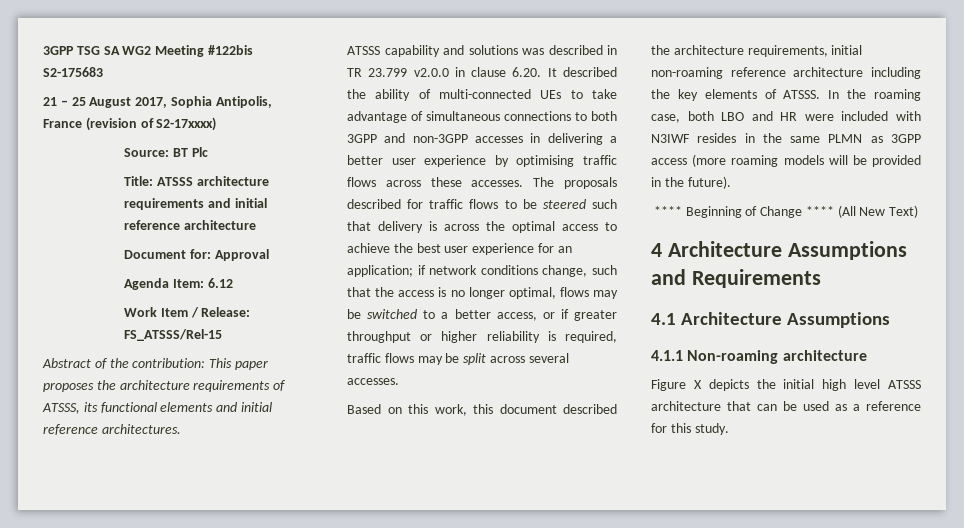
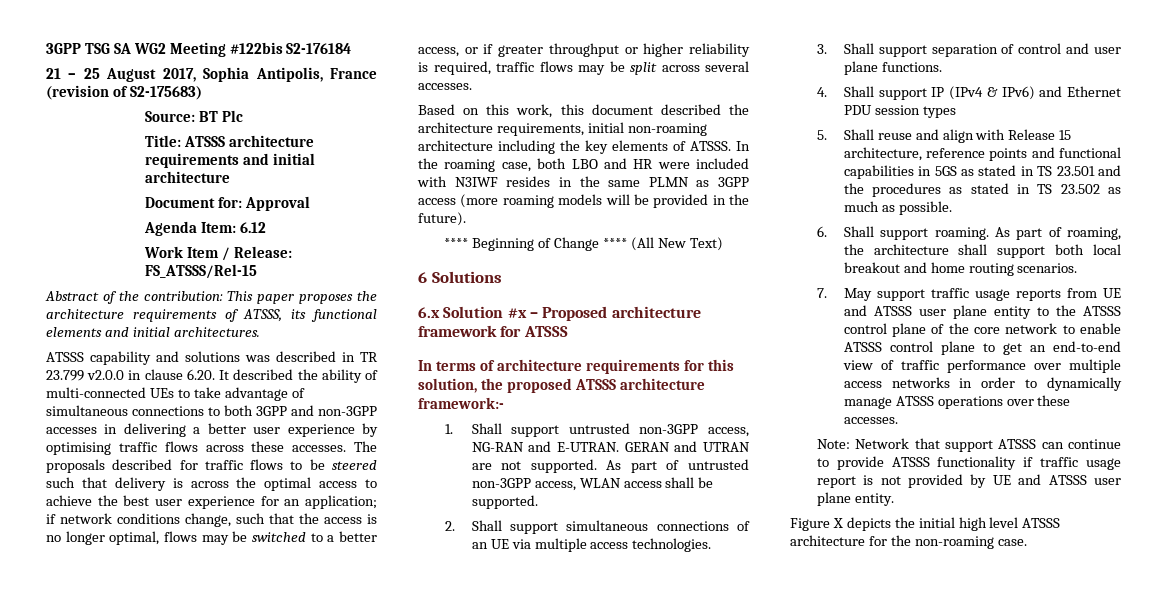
- 3GPP TSG SA WG2 Meeting #122bis S2-175683
+ 3GPP TSG SA WG2 Meeting #122bis S2-176184
- 21 – 25 August 2017, Sophia Antipolis, France (revision of S2-17xxxx)
+ 21 – 25 August 2017, Sophia Antipolis, France (revision of S2-175683)
- Title: ATSSS architecture requirements and initial reference architecture
+ Title: ATSSS architecture requirements and initial architecture
- Abstract of the contribution: This paper proposes the architecture requirements of ATSSS, its functional elements and initial reference architectures.
+ Abstract of the contribution: This paper proposes the architecture requirements of ATSSS, its functional elements and initial architectures.
- Based on this work, this document described the architecture requirements, initial non-roaming reference architecture including the key elements of ATSSS.
+ Based on this work, this document described the architecture requirements, initial non-roaming architecture including the key elements of ATSSS.
- 4 Architecture Assumptions and Requirements
- 4.1 Architecture Assumptions
- 4.1.1 Non-roaming architecture
+ 6 Solutions
+ 6.x Solution #x – Proposed architecture framework for ATSSS
+ In terms of architecture requirements for this solution, the proposed ATSSS architecture framework:-
+ 1. Shall support untrusted non-3GPP access, NG-RAN and E-UTRAN. GERAN and UTRAN are not supported. As part of untrusted non-3GPP access, WLAN access shall be supported.
+ 2. Shall support simultaneous connections of an UE via multiple access technologies.
+ 3. Shall support separation of control and user plane functions.
+ 4. Shall support IP (IPv4 & IPv6) and Ethernet PDU session types
+ 5. Shall reuse and align with Release 15 architecture, reference points and functional capabilities in 5GS as stated in TS 23.501 and the procedures as stated in TS 23.502 as much as possible.
+ 6. Shall support roaming. As part of roaming, the architecture shall support both local breakout and home routing scenarios.
+ 7. May support traffic usage reports from UE and ATSSS user plane entity to the ATSSS control plane of the core network to enable ATSSS control plane to get an end-to-end view of traffic performance over multiple access networks in order to dynamically manage ATSSS operations over these accesses.
+ Note: Network that support ATSSS can continue to provide ATSSS functionality if traffic usage report is not provided by UE and ATSSS user plane entity.
- Figure X depicts the initial high level ATSSS architecture that can be used as a reference for this study.
+ Figure X depicts the initial high level ATSSS architecture for the non-roaming case.

